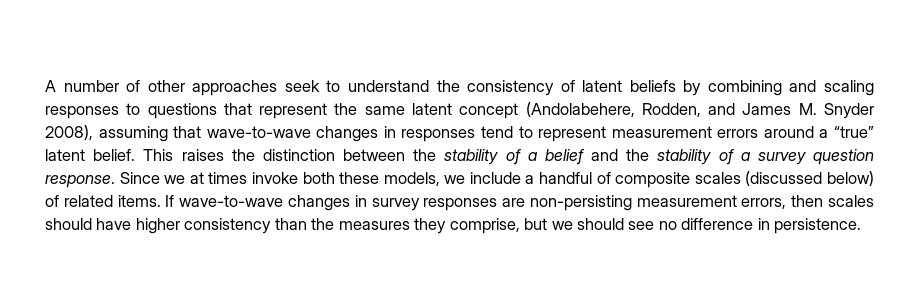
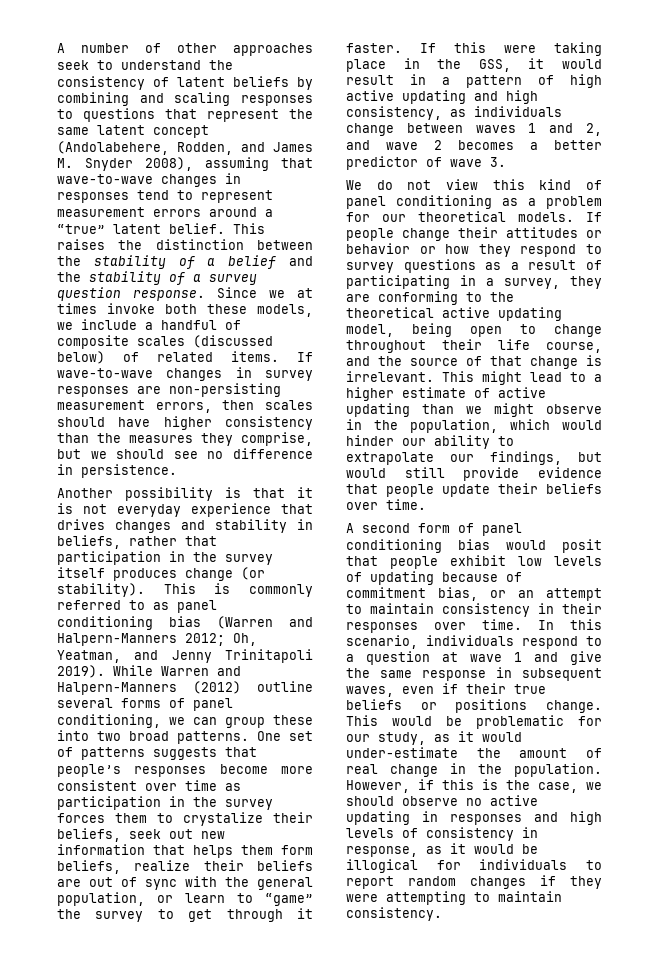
+ Another possibility is that it is not everyday experience that drives changes and stability in beliefs, rather that participation in the survey itself produces change (or stability). This is commonly referred to as panel conditioning bias (Warren and Halpern-Manners 2012; Oh, Yeatman, and Jenny Trinitapoli 2019). While Warren and Halpern-Manners (2012) outline several forms of panel conditioning, we can group these into two broad patterns. One set of patterns suggests that people’s responses become more consistent over time as participation in the survey forces them to crystalize their beliefs, seek out new information that helps them form beliefs, realize their beliefs are out of sync with the general population, or learn to “game” the survey to get through it faster. If this were taking place in the GSS, it would result in a pattern of high active updating and high consistency, as individuals change between waves 1 and 2, and wave 2 becomes a better predictor of wave 3.
+ We do not view this kind of panel conditioning as a problem for our theoretical models. If people change their attitudes or behavior or how they respond to survey questions as a result of participating in a survey, they are conforming to the theoretical active updating model, being open to change throughout their life course, and the source of that change is irrelevant. This might lead to a higher estimate of active updating than we might observe in the population, which would hinder our ability to extrapolate our findings, but would still provide evidence that people update their beliefs over time.
+ A second form of panel conditioning bias would posit that people exhibit low levels of updating because of commitment bias, or an attempt to maintain consistency in their responses over time. In this scenario, individuals respond to a question at wave 1 and give the same response in subsequent waves, even if their true beliefs or positions change. This would be problematic for our study, as it would under-estimate the amount of real change in the population. However, if this is the case, we should observe no active updating in responses and high levels of consistency in response, as it would be illogical for individuals to report random changes if they were attempting to maintain consistency.

